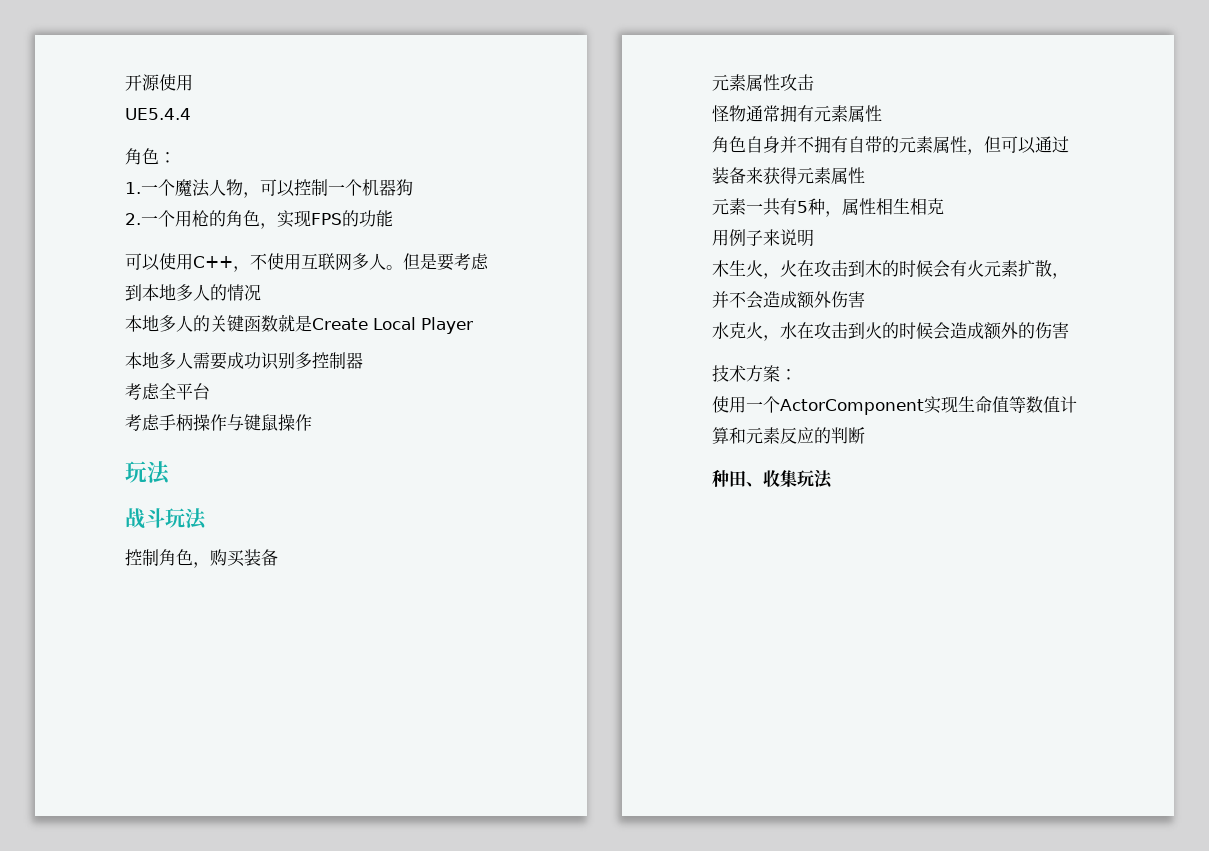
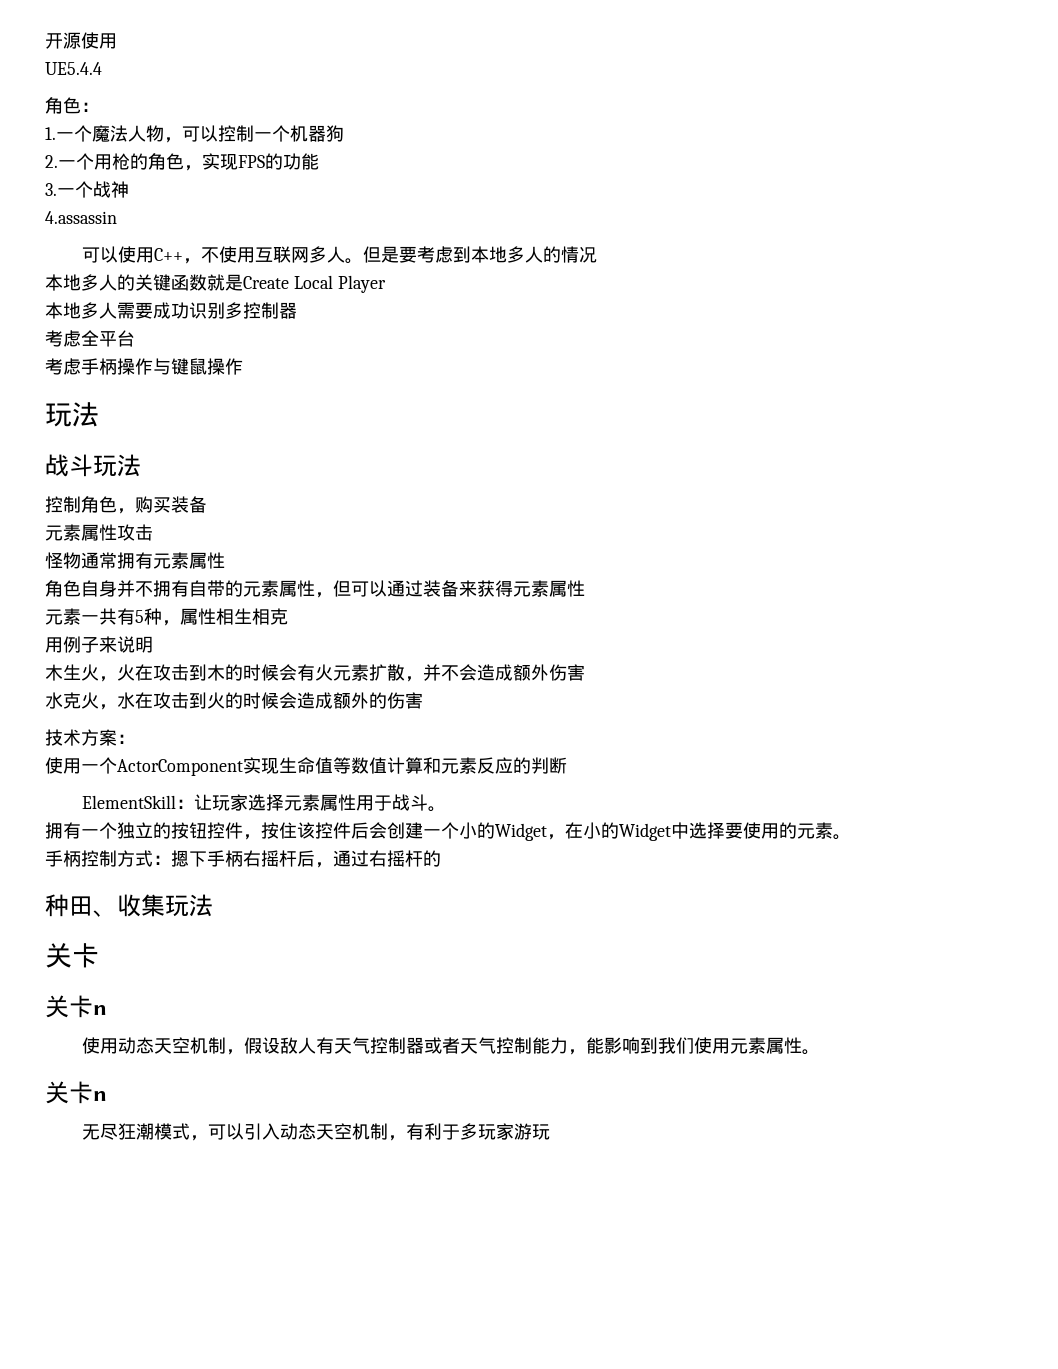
+ 3.一个战神
+ 4.assassin
+ ElementSkill：让玩家选择元素属性用于战斗。
+ 拥有一个独立的按钮控件，按住该控件后会创建一个小的Widget，在小的Widget中选择要使用的元素。
+ 手柄控制方式：摁下手柄右摇杆后，通过右摇杆的
  种田、收集玩法
+ 关卡
+ 关卡n
+ 使用动态天空机制，假设敌人有天气控制器或者天气控制能力，能影响到我们使用元素属性。
+ 关卡n
+ 无尽狂潮模式，可以引入动态天空机制，有利于多玩家游玩

